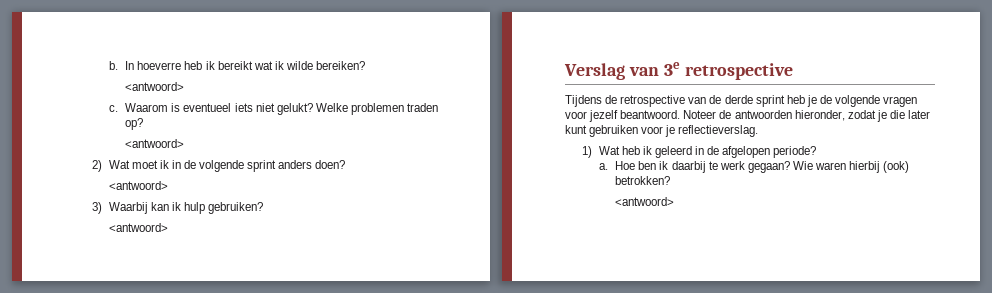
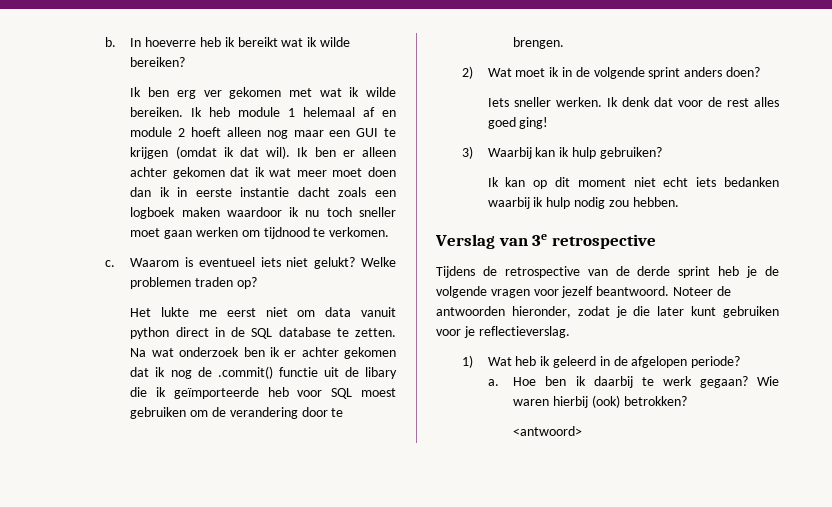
  In hoeverre heb ik bereikt wat ik wilde bereiken?
- <antwoord>
+ Ik ben erg ver gekomen met wat ik wilde bereiken. Ik heb module 1 helemaal af en module 2 hoeft alleen nog maar een GUI te krijgen (omdat ik dat wil). Ik ben er alleen achter gekomen dat ik wat meer moet doen dan ik in eerste instantie dacht zoals een logboek maken waardoor ik nu toch sneller moet gaan werken om tijdnood te verkomen.
  Welke problemen traden op?
- <antwoord>
+ Het lukte me eerst niet om data vanuit python direct in de SQL database te zetten. Na wat onderzoek ben ik er achter gekomen dat ik nog de .commit() functie uit de libary die ik geïmporteerde heb voor SQL moest gebruiken om de verandering door te brengen.
  2) Wat moet ik in de volgende sprint anders doen?
- <antwoord>
+ Iets sneller werken. Ik denk dat voor de rest alles goed ging!
  3) Waarbij kan ik hulp gebruiken?
- <antwoord>
+ Ik kan op dit moment niet echt iets bedanken waarbij ik hulp nodig zou hebben.

